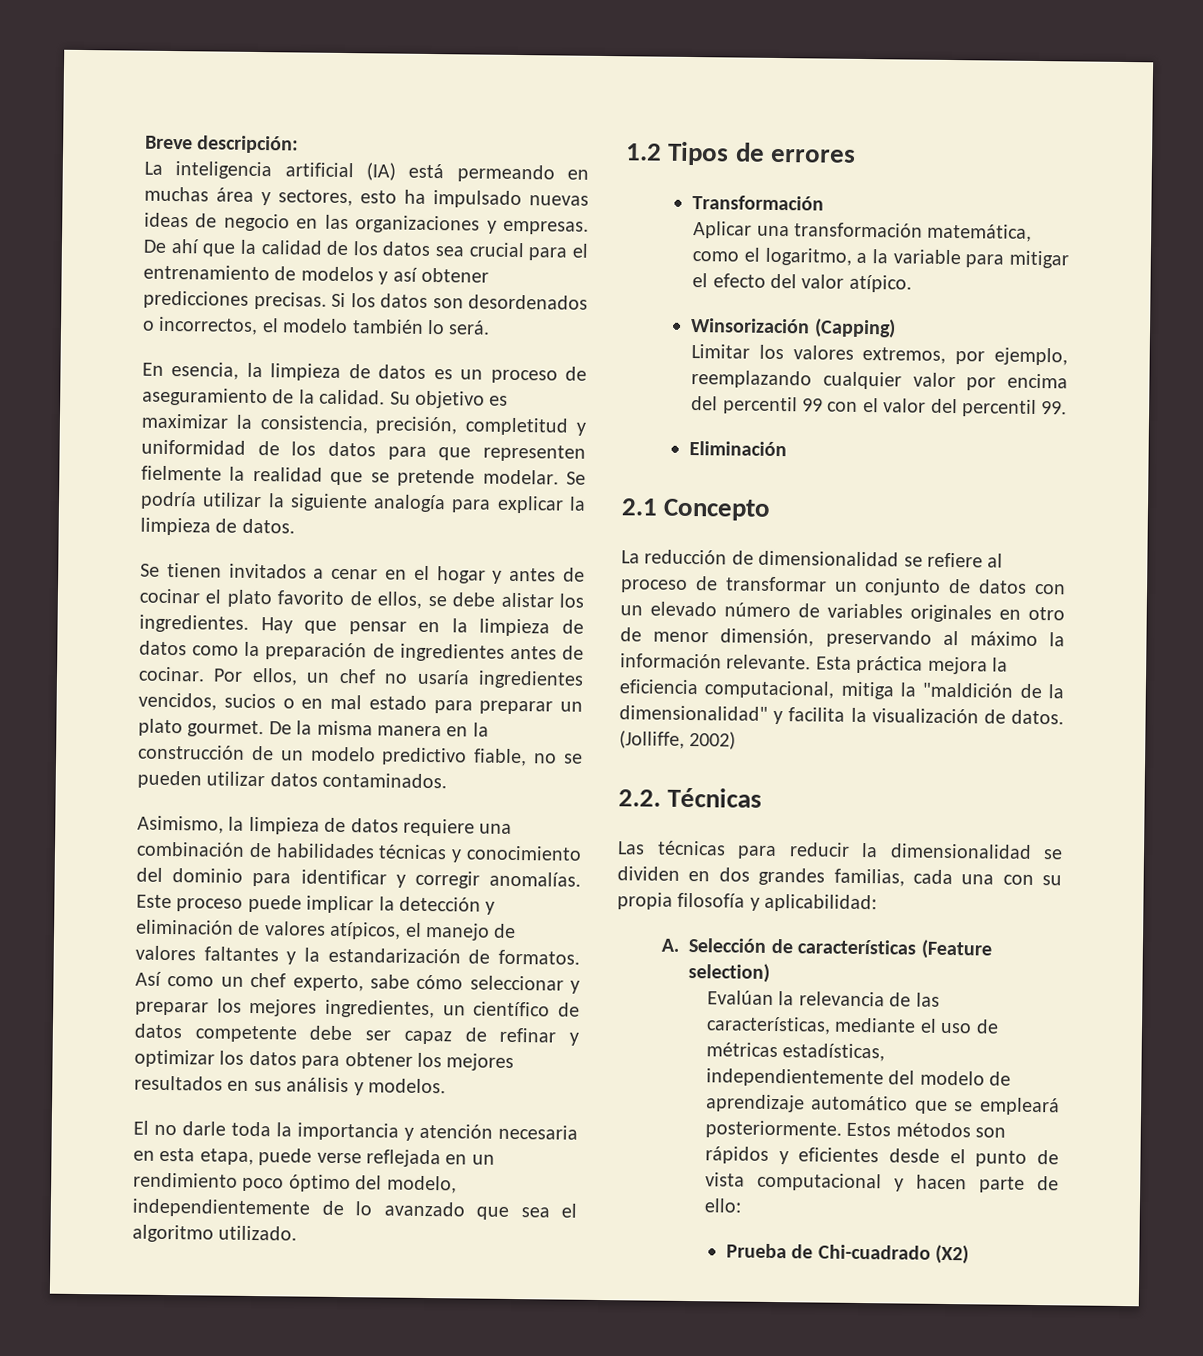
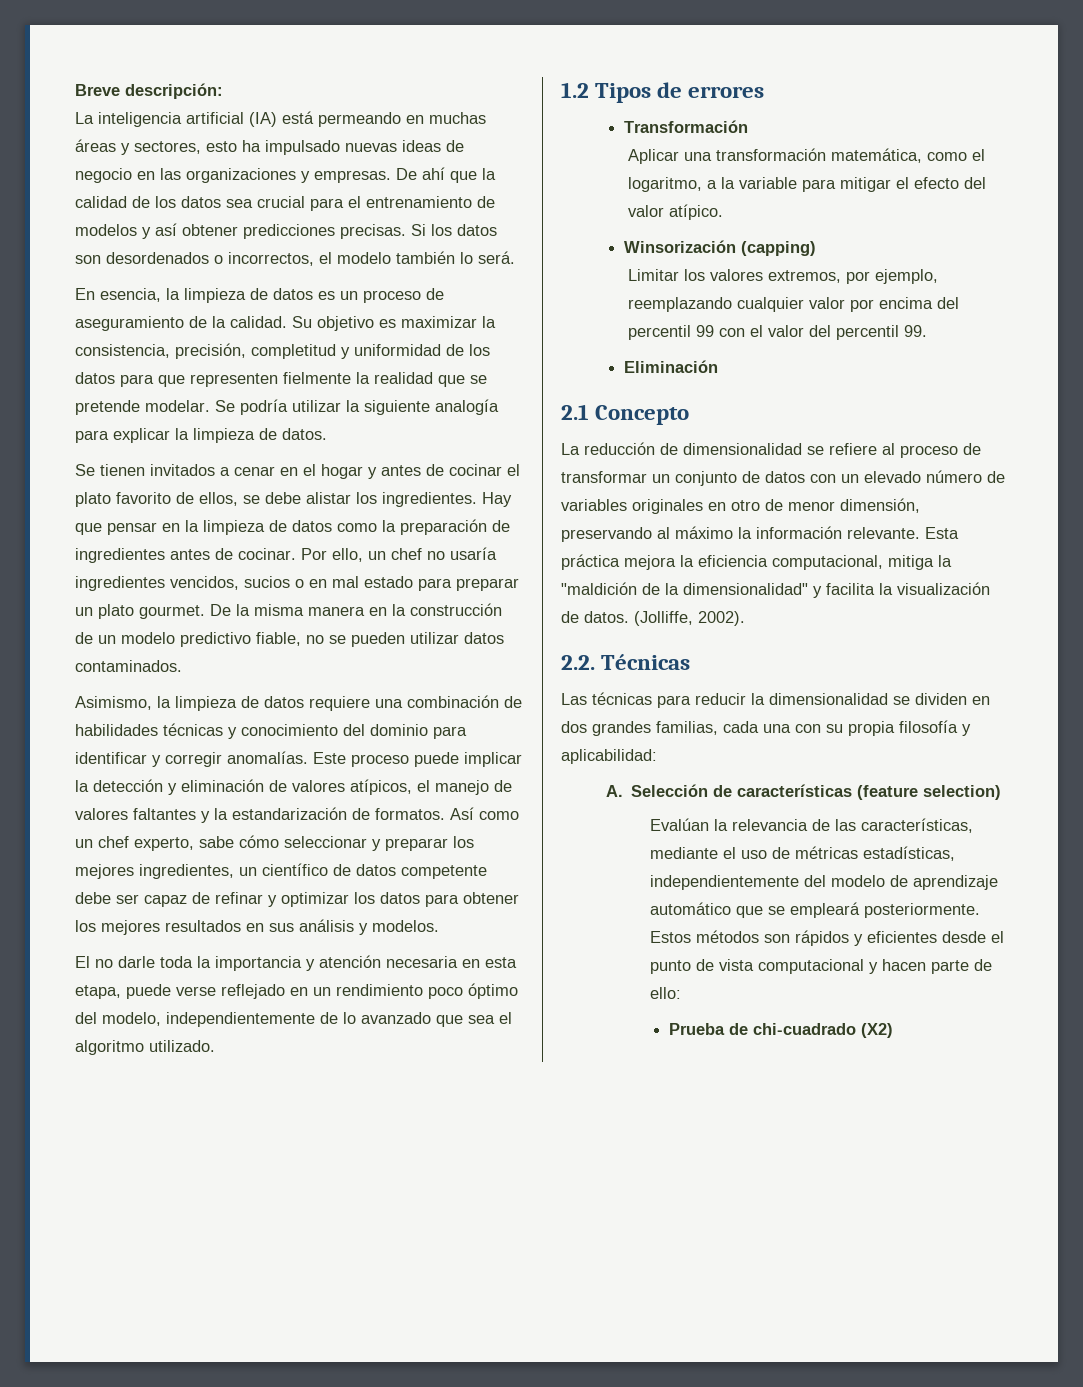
- La inteligencia artificial (IA) está permeando en muchas área y sectores, esto ha impulsado nuevas ideas de negocio en las organizaciones y empresas.
+ La inteligencia artificial (IA) está permeando en muchas áreas y sectores, esto ha impulsado nuevas ideas de negocio en las organizaciones y empresas.
- Por ellos, un chef no usaría ingredientes vencidos, sucios o en mal estado para preparar un plato gourmet.
+ Por ello, un chef no usaría ingredientes vencidos, sucios o en mal estado para preparar un plato gourmet.
- El no darle toda la importancia y atención necesaria en esta etapa, puede verse reflejada en un rendimiento poco óptimo del modelo, independientemente de lo avanzado que sea el algoritmo utilizado.
+ El no darle toda la importancia y atención necesaria en esta etapa, puede verse reflejado en un rendimiento poco óptimo del modelo, independientemente de lo avanzado que sea el algoritmo utilizado.
- Winsorización (Capping)
+ Winsorización (capping)
- (Jolliffe, 2002)
+ (Jolliffe, 2002).
- A. Selección de características (Feature selection)
+ A. Selección de características (feature selection)
- Prueba de Chi-cuadrado (X2)
+ Prueba de chi-cuadrado (X2)

